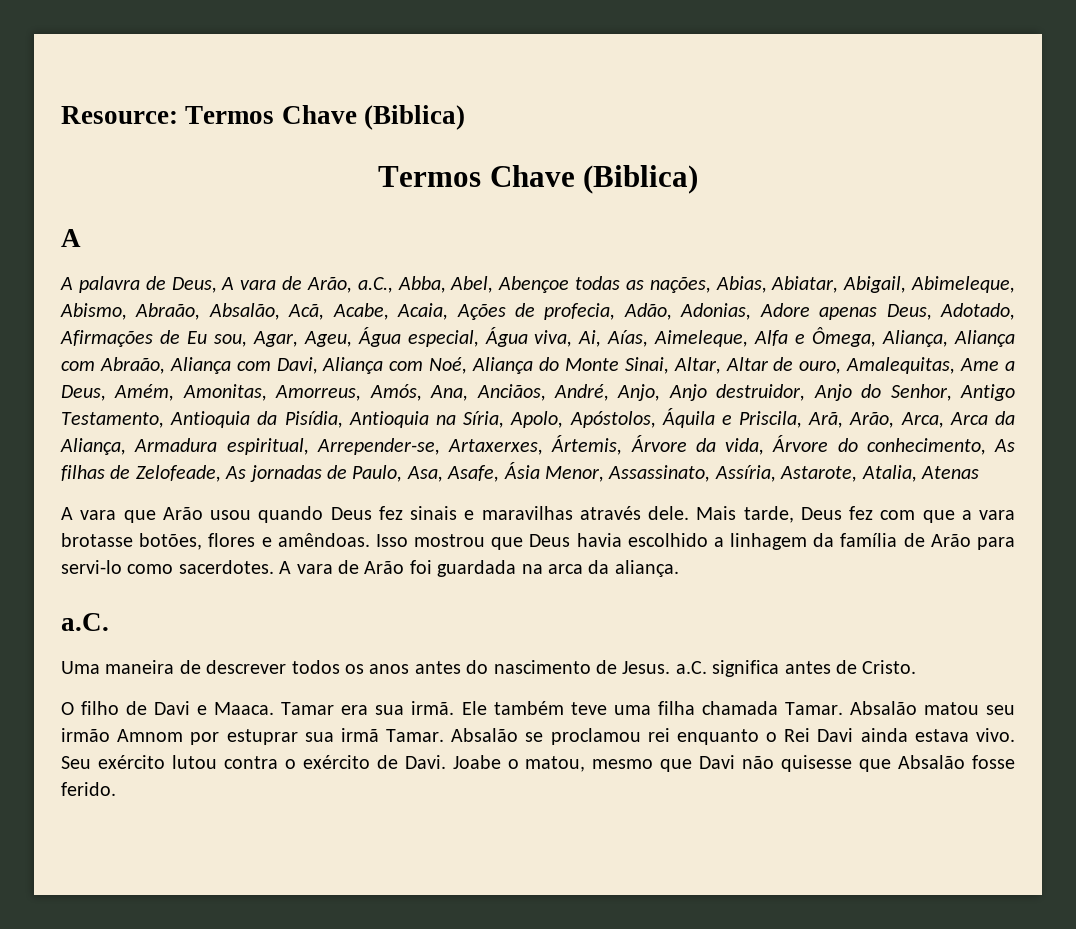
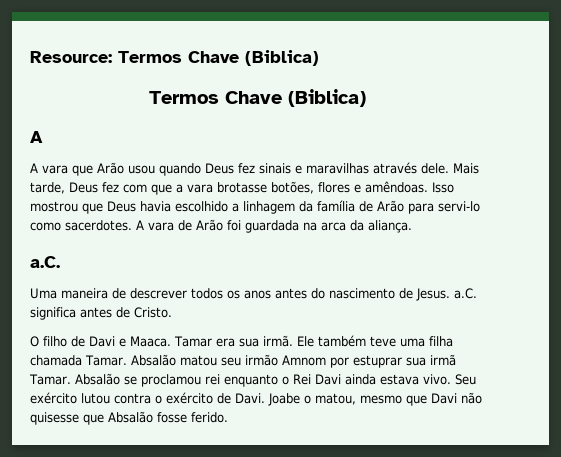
- A palavra de Deus, A vara de Arão, a.C., Abba, Abel, Abençoe todas as nações, Abias, Abiatar, Abigail, Abimeleque, Abismo, Abraão, Absalão, Acã, Acabe, Acaia, Ações de profecia, Adão, Adonias, Adore apenas Deus, Adotado, Afirmações de Eu sou, Agar, Ageu, Água especial, Água viva, Ai, Aías, Aimeleque, Alfa e Ômega, Aliança, Aliança com Abraão, Aliança com Davi, Aliança com Noé, Aliança do Monte Sinai, Altar, Altar de ouro, Amalequitas, Ame a Deus, Amém, Amonitas, Amorreus, Amós, Ana, Anciãos, André, Anjo, Anjo destruidor, Anjo do Senhor, Antigo Testamento, Antioquia da Pisídia, Antioquia na Síria, Apolo, Apóstolos, Áquila e Priscila, Arã, Arão, Arca, Arca da Aliança, Armadura espiritual, Arrepender-se, Artaxerxes, Ártemis, Árvore da vida, Árvore do conhecimento, As filhas de Zelofeade, As jornadas de Paulo, Asa, Asafe, Ásia Menor, Assassinato, Assíria, Astarote, Atalia, Atenas

